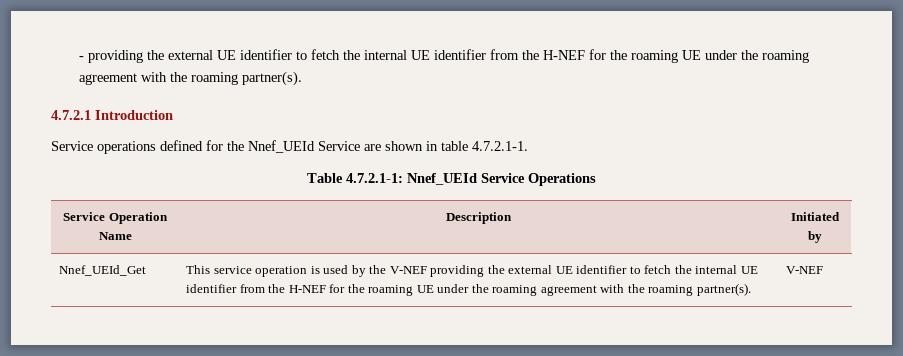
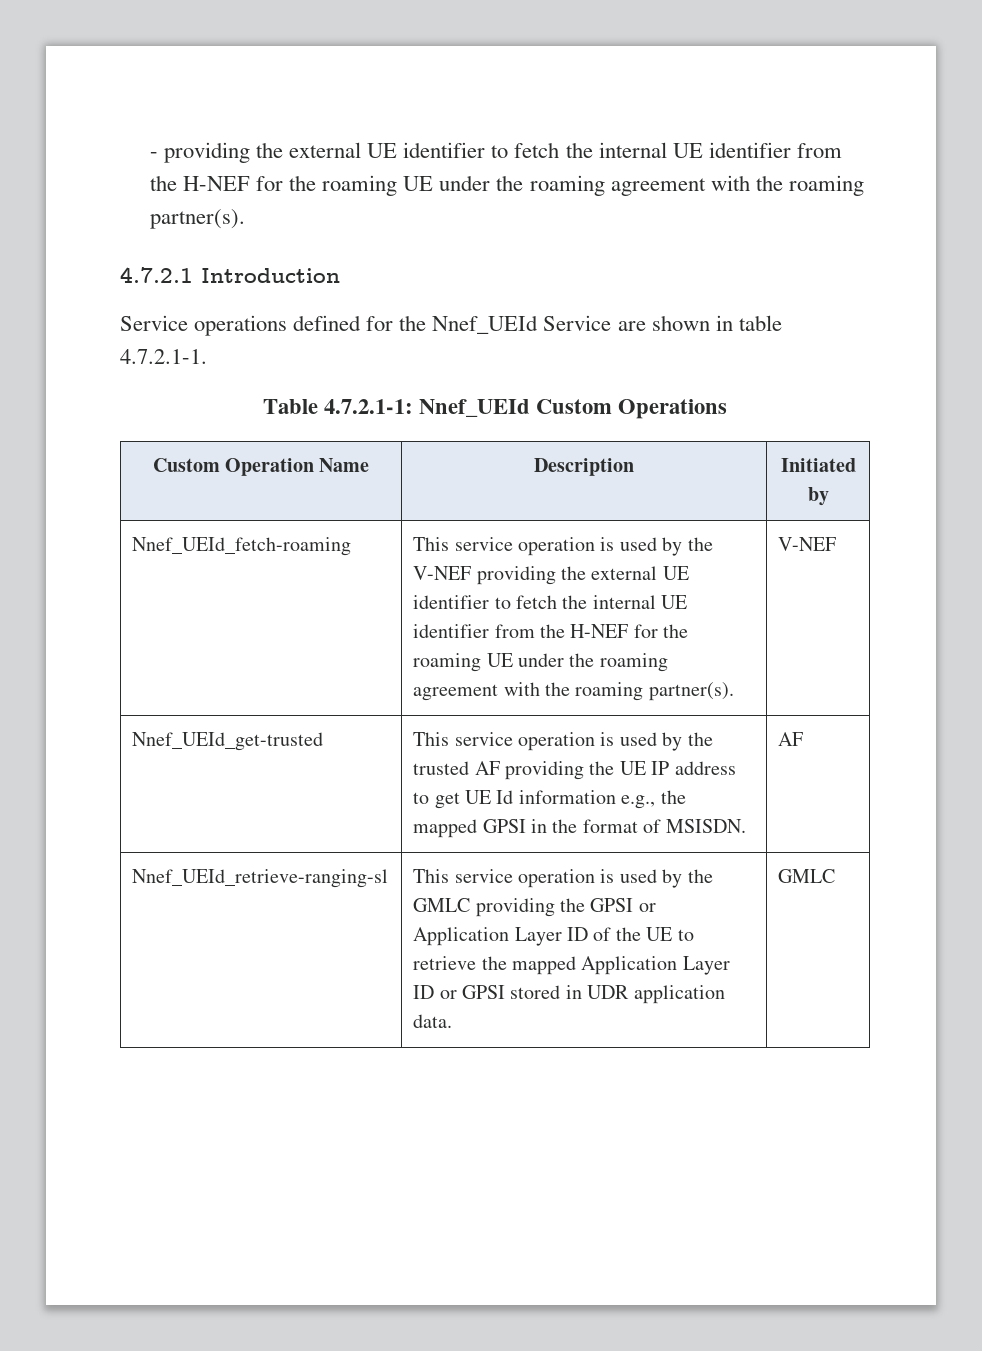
- Table 4.7.2.1-1: Nnef_UEId Service Operations
+ Table 4.7.2.1-1: Nnef_UEId Custom Operations
- Service Operation Name | Description | Initiated by
+ Custom Operation Name | Description | Initiated by
- Nnef_UEId_Get | This service operation is used by the V-NEF providing the external UE identifier to fetch the internal UE identifier from the H-NEF for the roaming UE under the roaming agreement with the roaming partner(s). | V-NEF
+ Nnef_UEId_fetch-roaming | This service operation is used by the V-NEF providing the external UE identifier to fetch the internal UE identifier from the H-NEF for the roaming UE under the roaming agreement with the roaming partner(s). | V-NEF
+ Nnef_UEId_get-trusted | This service operation is used by the trusted AF providing the UE IP address to get UE Id information e.g., the mapped GPSI in the format of MSISDN. | AF
+ Nnef_UEId_retrieve-ranging-sl | This service operation is used by the GMLC providing the GPSI or Application Layer ID of the UE to retrieve the mapped Application Layer ID or GPSI stored in UDR application data. | GMLC

